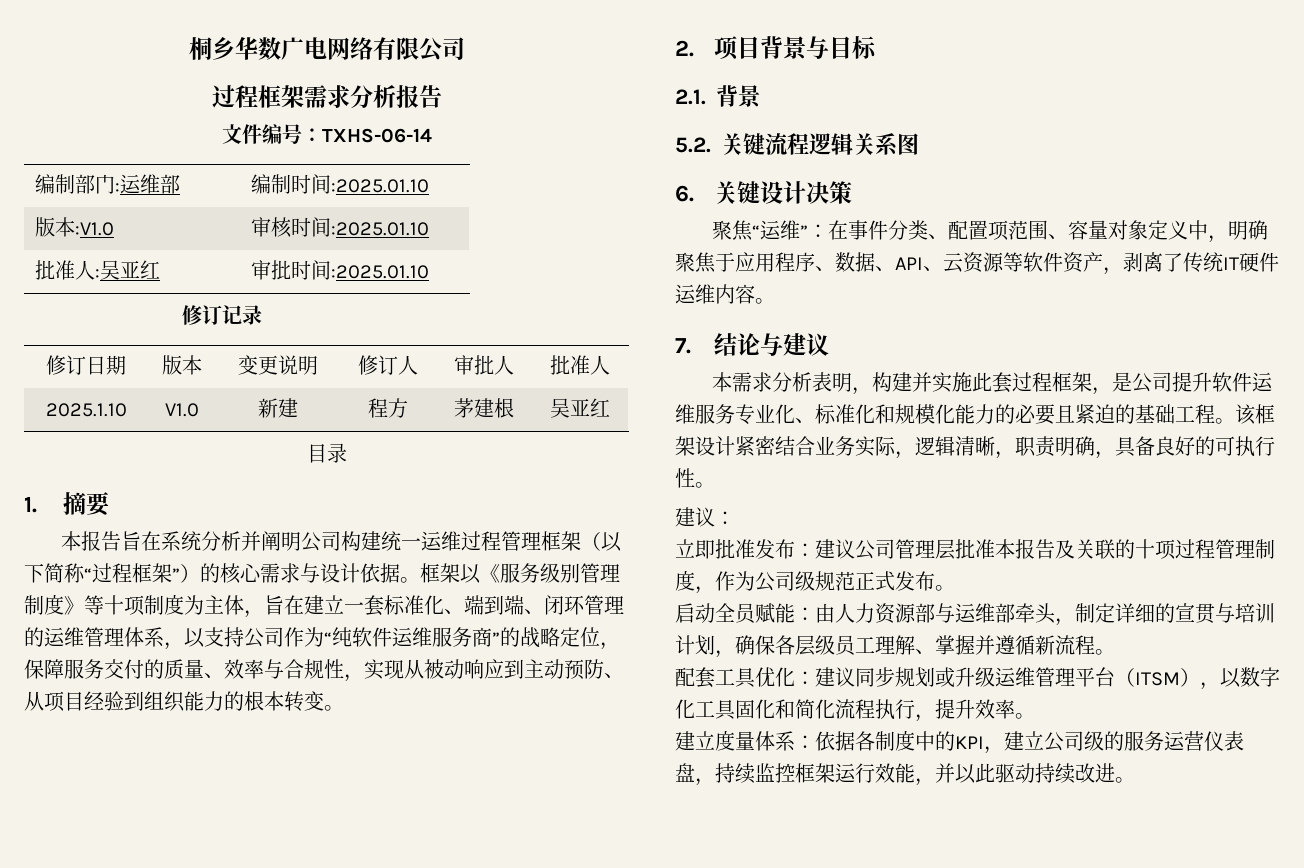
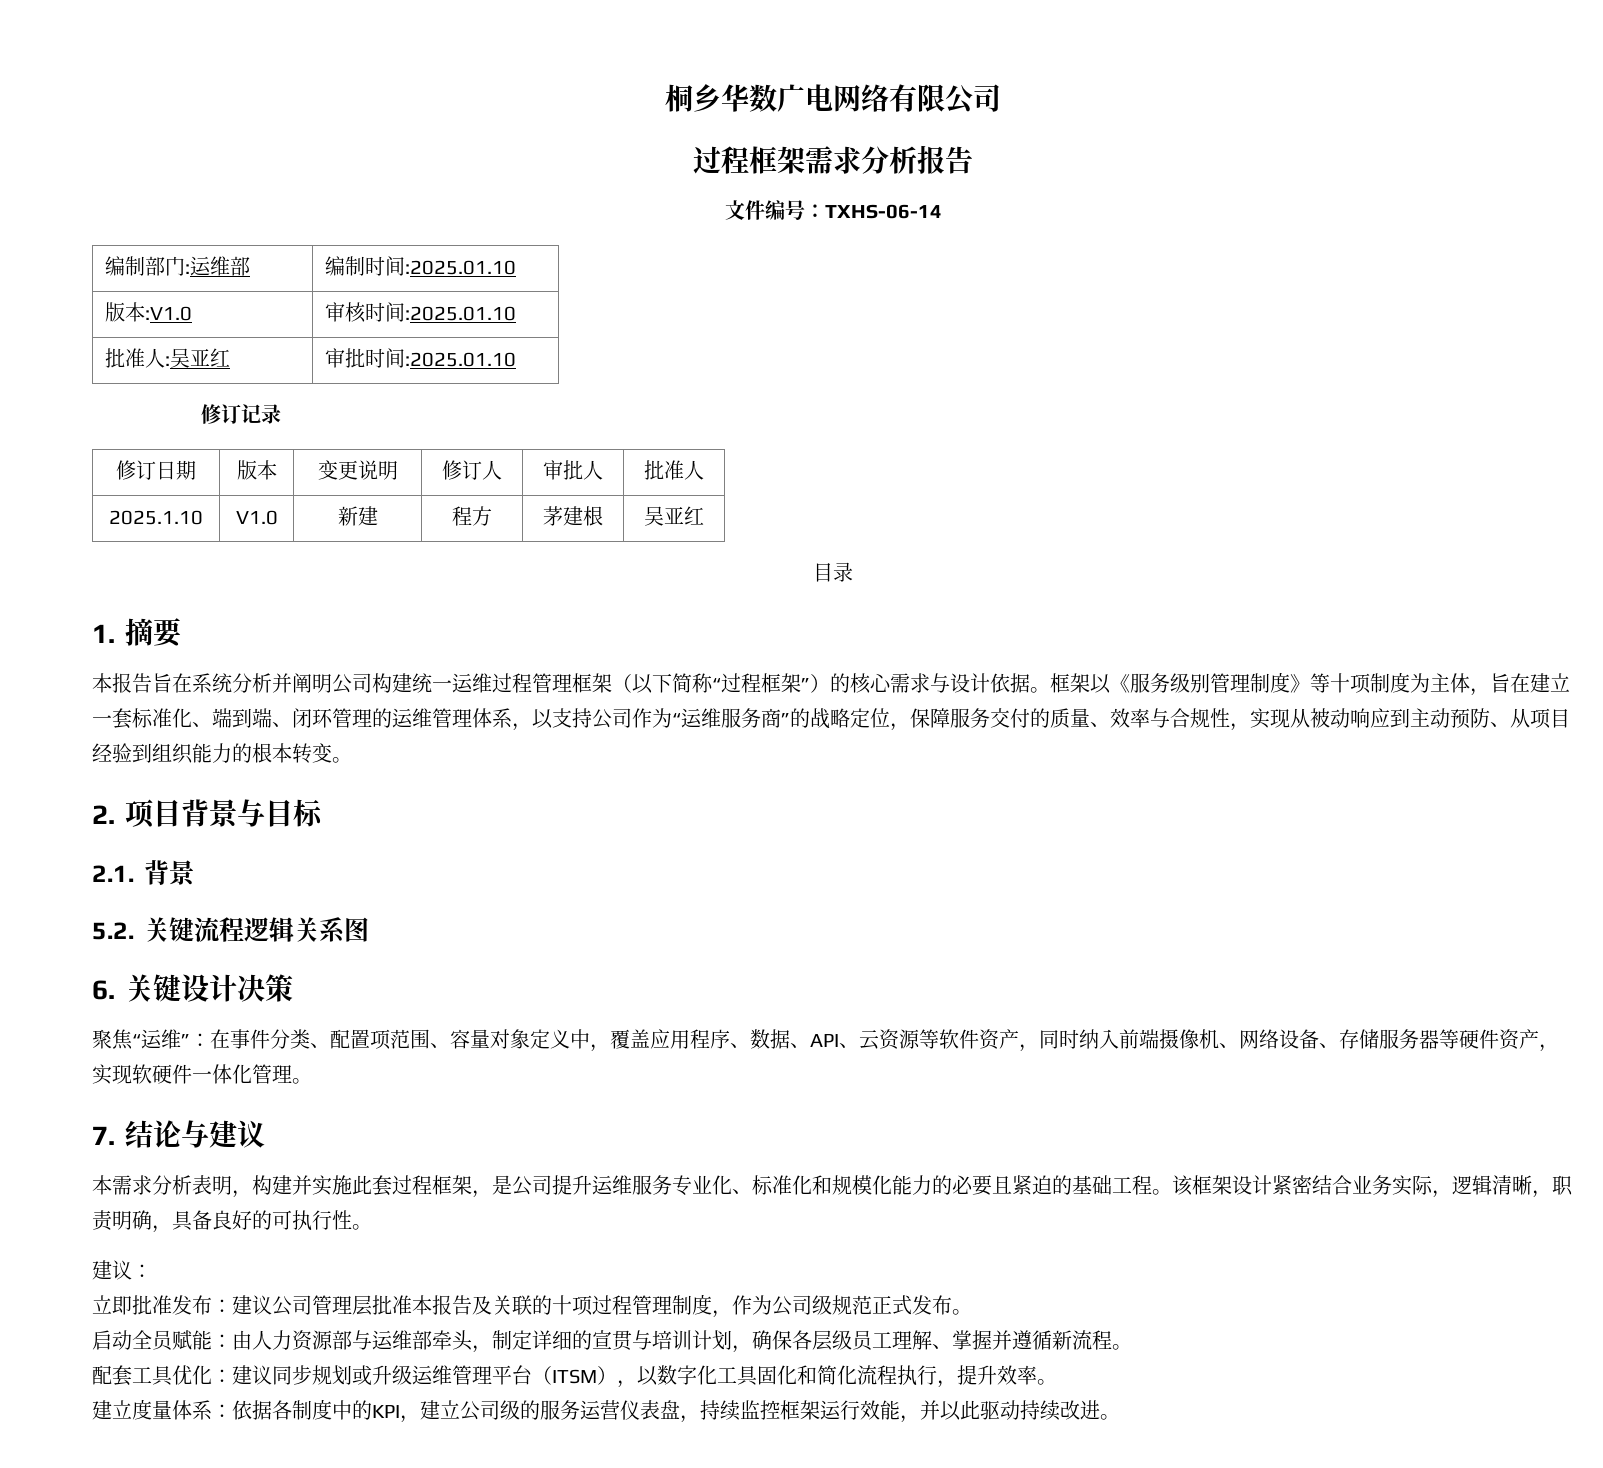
- 框架以《服务级别管理制度》等十项制度为主体，旨在建立一套标准化、端到端、闭环管理的运维管理体系，以支持公司作为“纯软件运维服务商”的战略定位，保障服务交付的质量、效率与合规性，实现从被动响应到主动预防、从项目经验到组织能力的根本转变。
+ 框架以《服务级别管理制度》等十项制度为主体，旨在建立一套标准化、端到端、闭环管理的运维管理体系，以支持公司作为“运维服务商”的战略定位，保障服务交付的质量、效率与合规性，实现从被动响应到主动预防、从项目经验到组织能力的根本转变。
- 聚焦“运维”：在事件分类、配置项范围、容量对象定义中，明确聚焦于应用程序、数据、API、云资源等软件资产，剥离了传统IT硬件运维内容。
+ 聚焦“运维”：在事件分类、配置项范围、容量对象定义中，覆盖应用程序、数据、API、云资源等软件资产，同时纳入前端摄像机、网络设备、存储服务器等硬件资产，实现软硬件一体化管理。
- 本需求分析表明，构建并实施此套过程框架，是公司提升软件运维服务专业化、标准化和规模化能力的必要且紧迫的基础工程。
+ 本需求分析表明，构建并实施此套过程框架，是公司提升运维服务专业化、标准化和规模化能力的必要且紧迫的基础工程。

